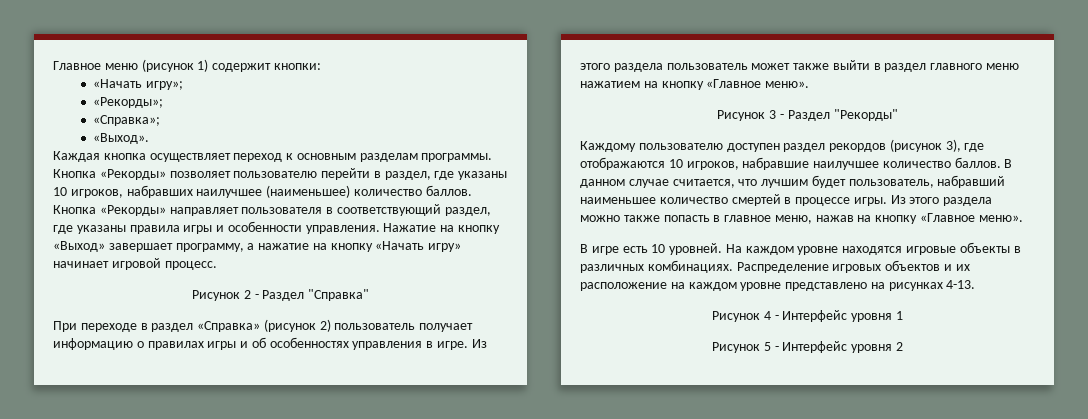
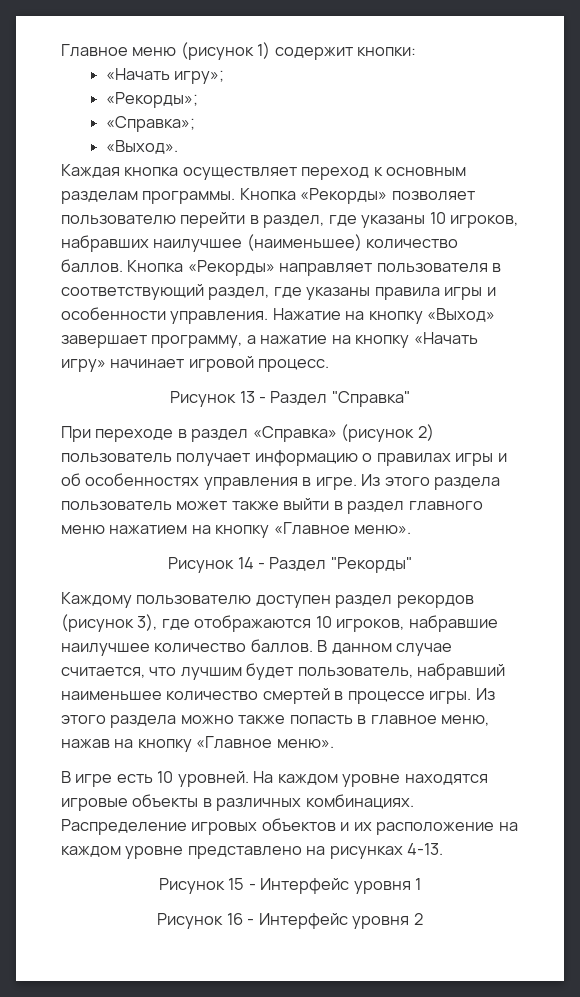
- Рисунок 2 - Раздел "Справка"
+ Рисунок 13 - Раздел "Справка"
- Рисунок 3 - Раздел "Рекорды"
+ Рисунок 14 - Раздел "Рекорды"
- Рисунок 4 - Интерфейс уровня 1
+ Рисунок 15 - Интерфейс уровня 1
- Рисунок 5 - Интерфейс уровня 2
+ Рисунок 16 - Интерфейс уровня 2

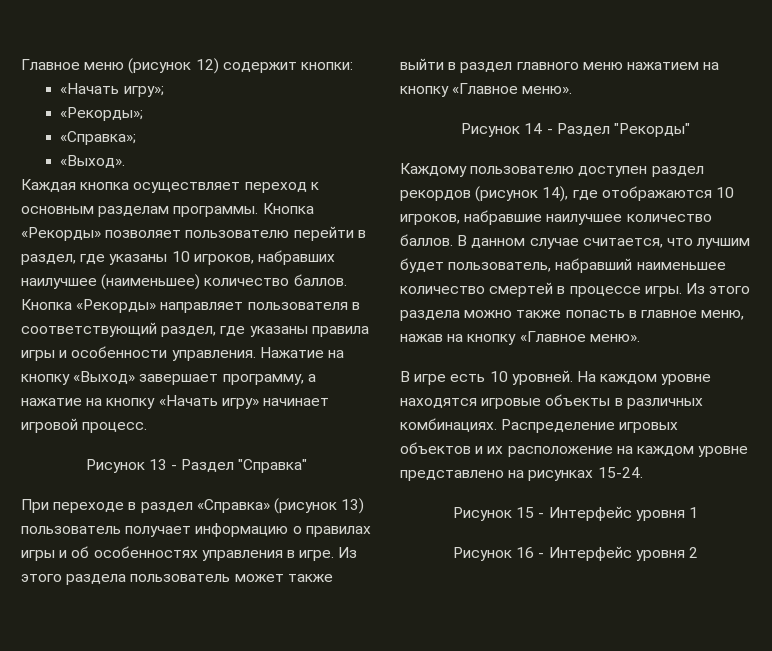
- Главное меню (рисунок 1) содержит кнопки:
+ Главное меню (рисунок 12) содержит кнопки:
- При переходе в раздел «Справка» (рисунок 2) пользователь получает информацию о правилах игры и об особенностях управления в игре.
+ При переходе в раздел «Справка» (рисунок 13) пользователь получает информацию о правилах игры и об особенностях управления в игре.
- Каждому пользователю доступен раздел рекордов (рисунок 3), где отображаются 10 игроков, набравшие наилучшее количество баллов.
+ Каждому пользователю доступен раздел рекордов (рисунок 14), где отображаются 10 игроков, набравшие наилучшее количество баллов.
- Распределение игровых объектов и их расположение на каждом уровне представлено на рисунках 4-13.
+ Распределение игровых объектов и их расположение на каждом уровне представлено на рисунках 15-24.

